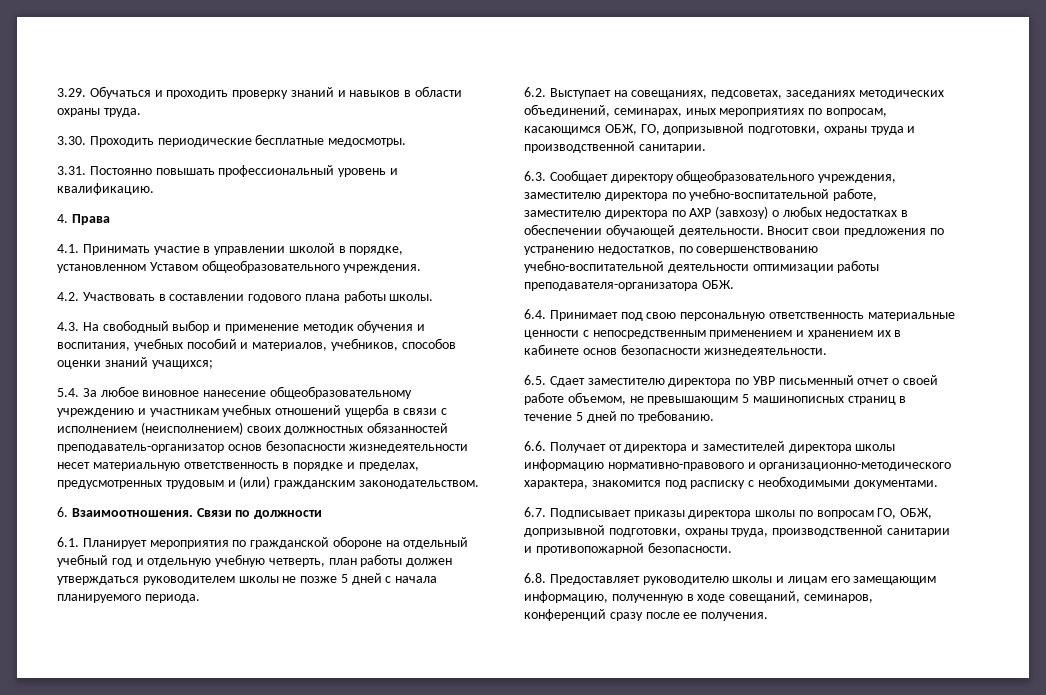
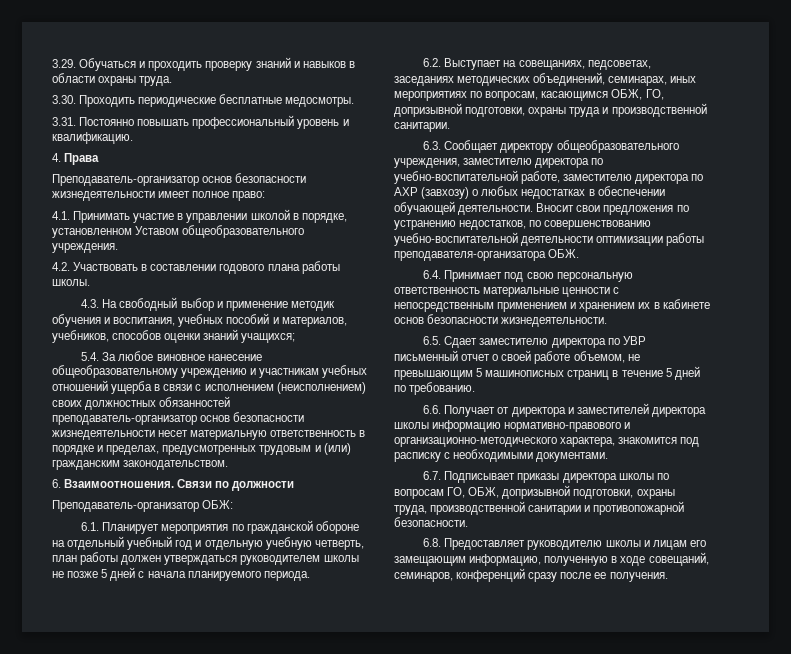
+ Преподаватель-организатор основ безопасности жизнедеятельности имеет полное право:
+ Преподаватель-организатор ОБЖ:

